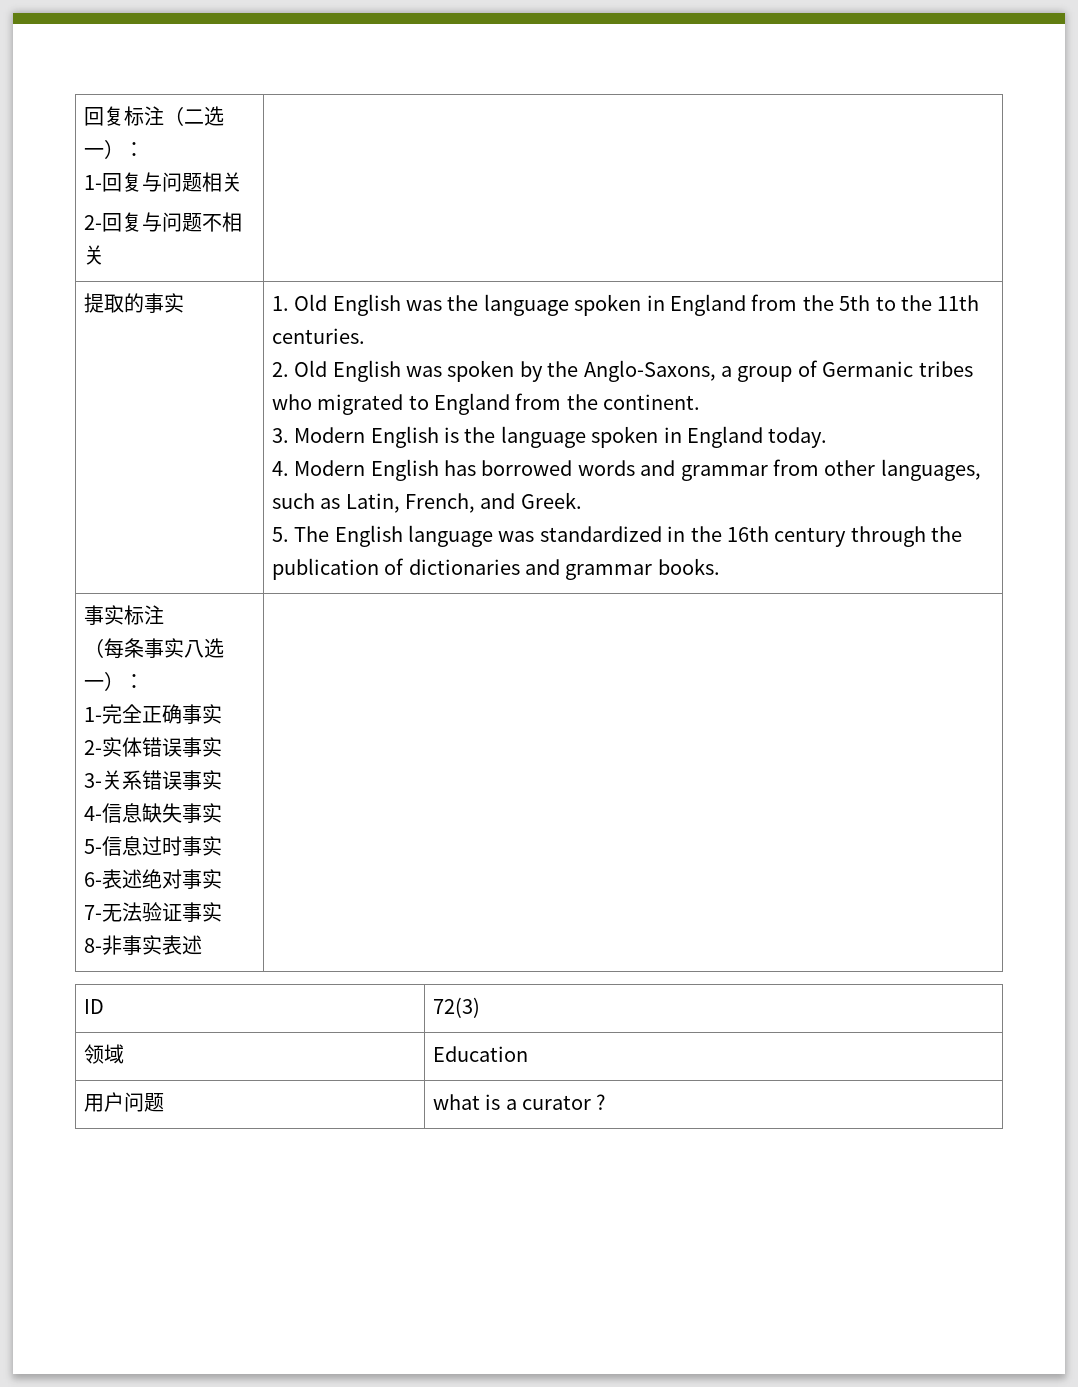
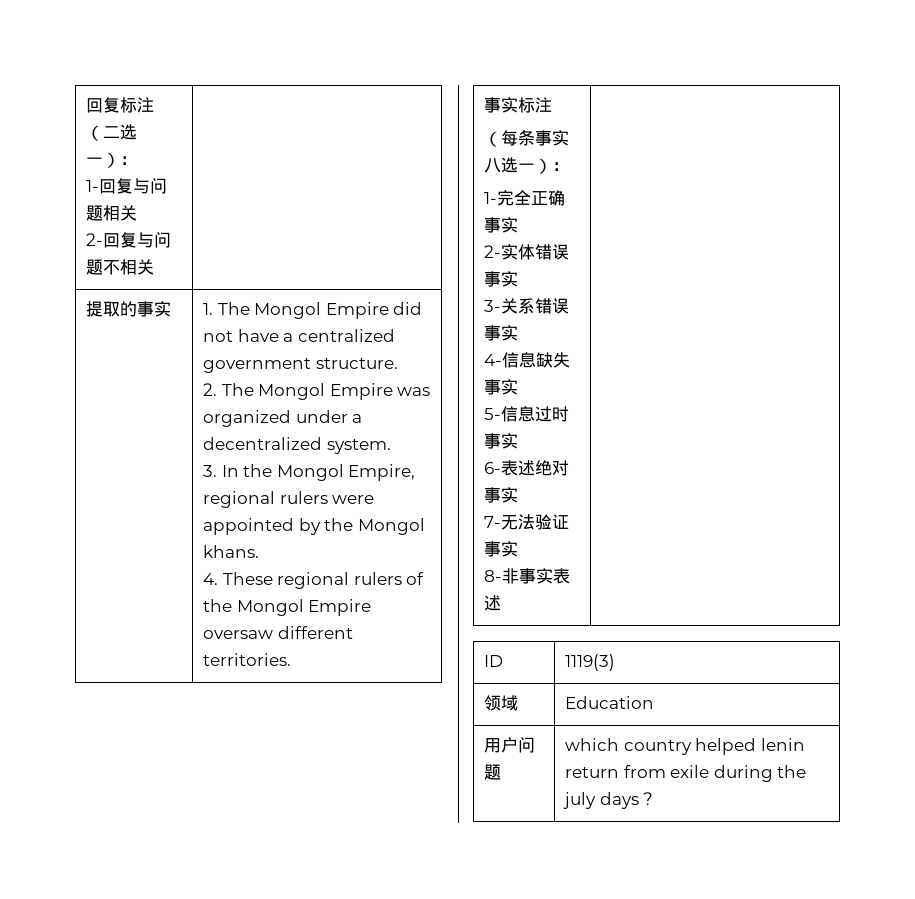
- 1. Old English was the language spoken in England from the 5th to the 11th centuries.
- 2. Old English was spoken by the Anglo-Saxons, a group of Germanic tribes who migrated to England from the continent.
- 3. Modern English is the language spoken in England today.
- 4. Modern English has borrowed words and grammar from other languages, such as Latin, French, and Greek.
- 5. The English language was standardized in the 16th century through the publication of dictionaries and grammar books.
+ 1. The Mongol Empire did not have a centralized government structure.
+ 2. The Mongol Empire was organized under a decentralized system.
+ 3. In the Mongol Empire, regional rulers were appointed by the Mongol khans.
+ 4. These regional rulers of the Mongol Empire oversaw different territories.
- ID | 72(3)
+ ID | 1119(3)
- 用户问题 | what is a curator ?
+ 用户问题 | which country helped lenin return from exile during the july days ?

